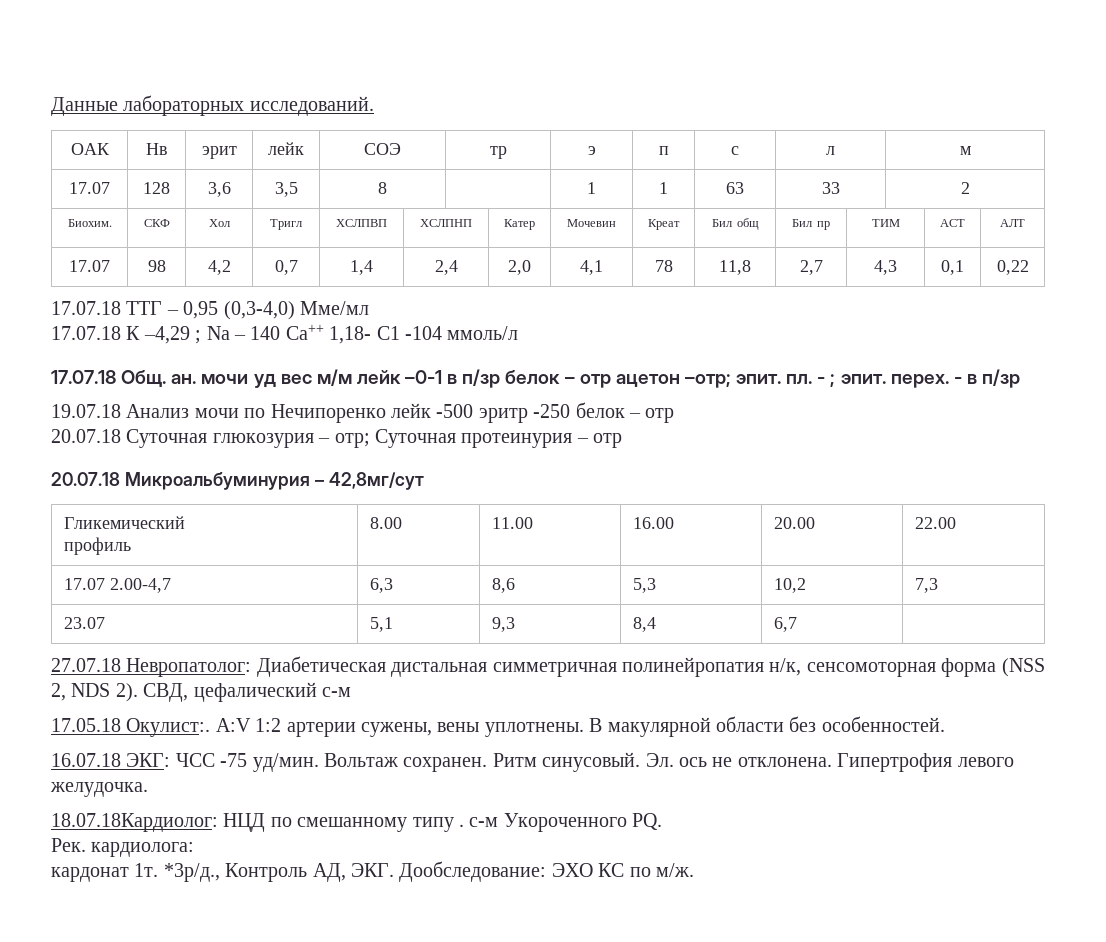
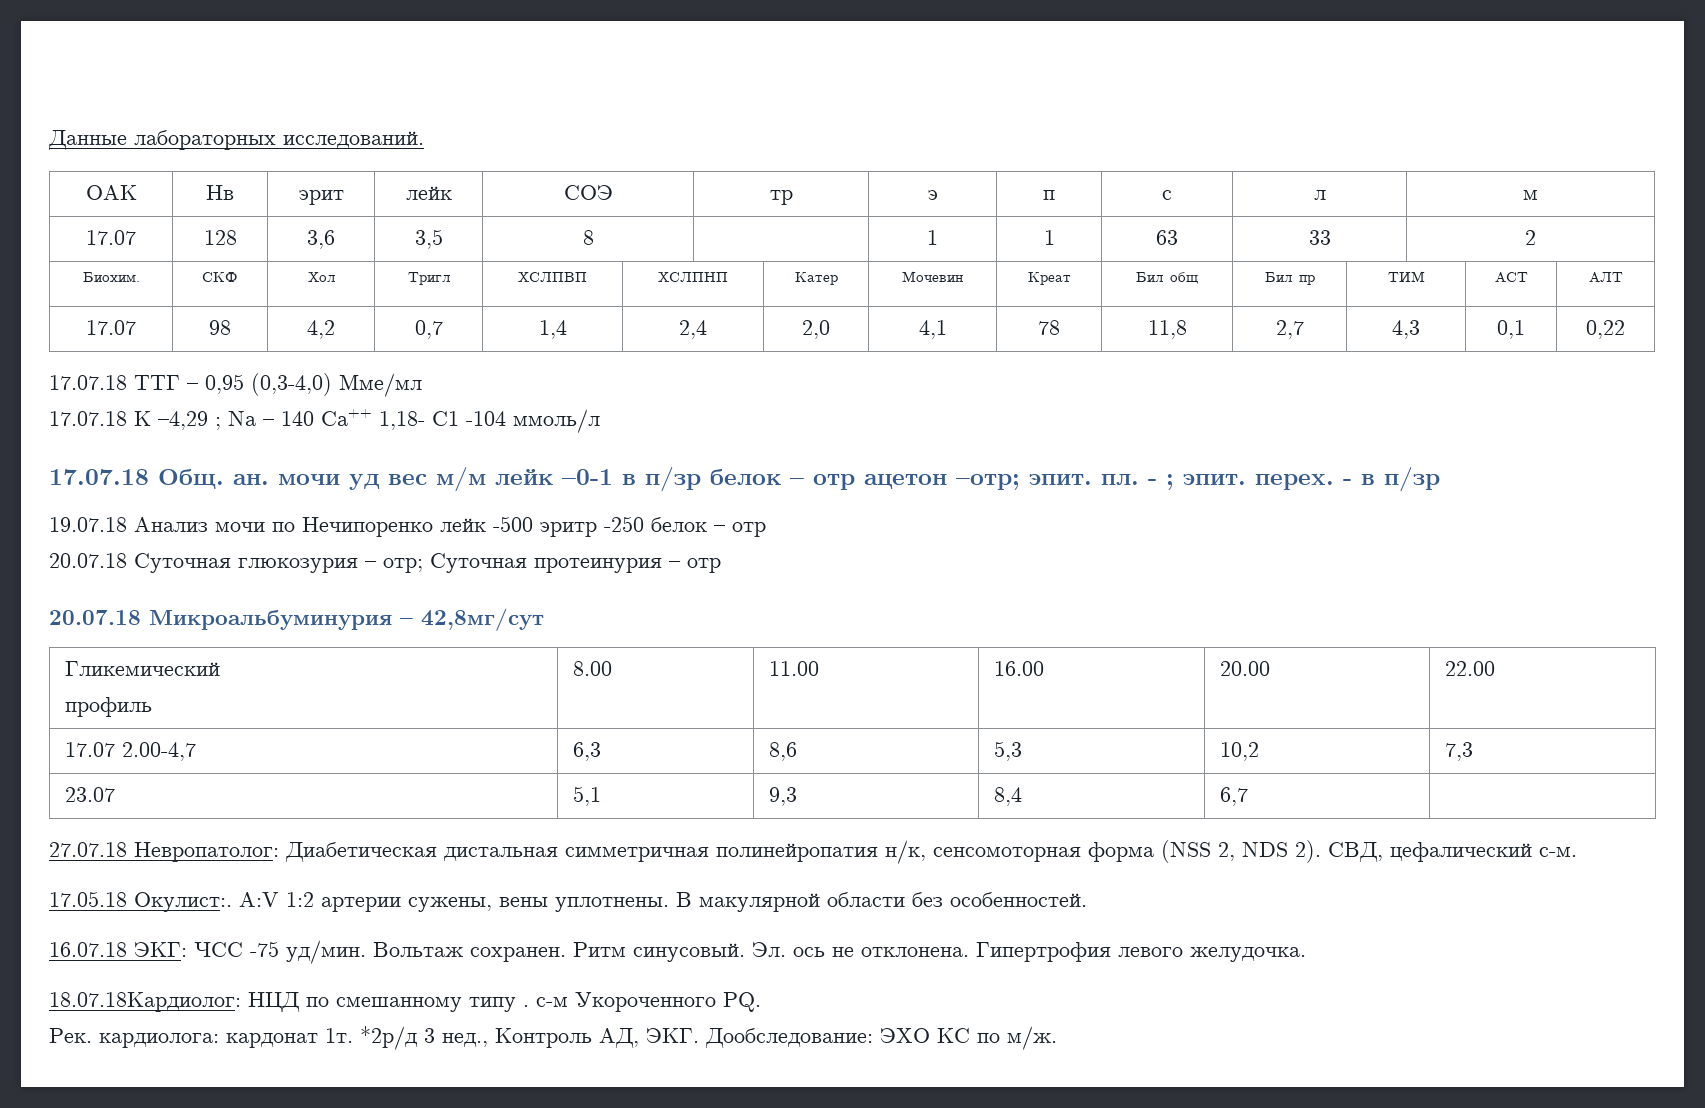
- СВД, цефалический с-м
+ СВД, цефалический с-м.
- Рек. кардиолога:
- кардонат 1т.
+ Рек. кардиолога: кардонат 1т.
- *3р/д., Контроль АД, ЭКГ. Дообследование: ЭХО КС по м/ж.
+ *2р/д 3 нед., Контроль АД, ЭКГ. Дообследование: ЭХО КС по м/ж.

